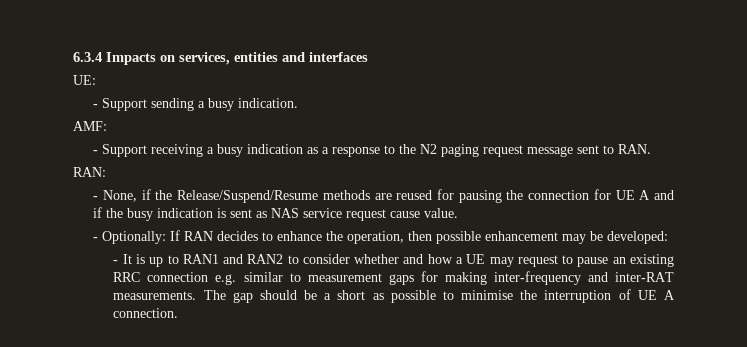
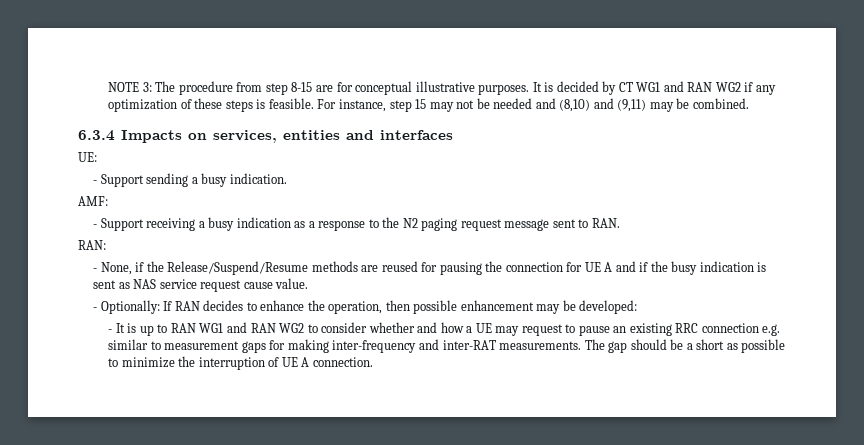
+ NOTE 3: The procedure from step 8-15 are for conceptual illustrative purposes. It is decided by CT WG1 and RAN WG2 if any optimization of these steps is feasible. For instance, step 15 may not be needed and (8,10) and (9,11) may be combined.
- - It is up to RAN1 and RAN2 to consider whether and how a UE may request to pause an existing RRC connection e.g. similar to measurement gaps for making inter-frequency and inter-RAT measurements.
+ - It is up to RAN WG1 and RAN WG2 to consider whether and how a UE may request to pause an existing RRC connection e.g. similar to measurement gaps for making inter-frequency and inter-RAT measurements.
- The gap should be a short as possible to minimise the interruption of UE A connection.
+ The gap should be a short as possible to minimize the interruption of UE A connection.

